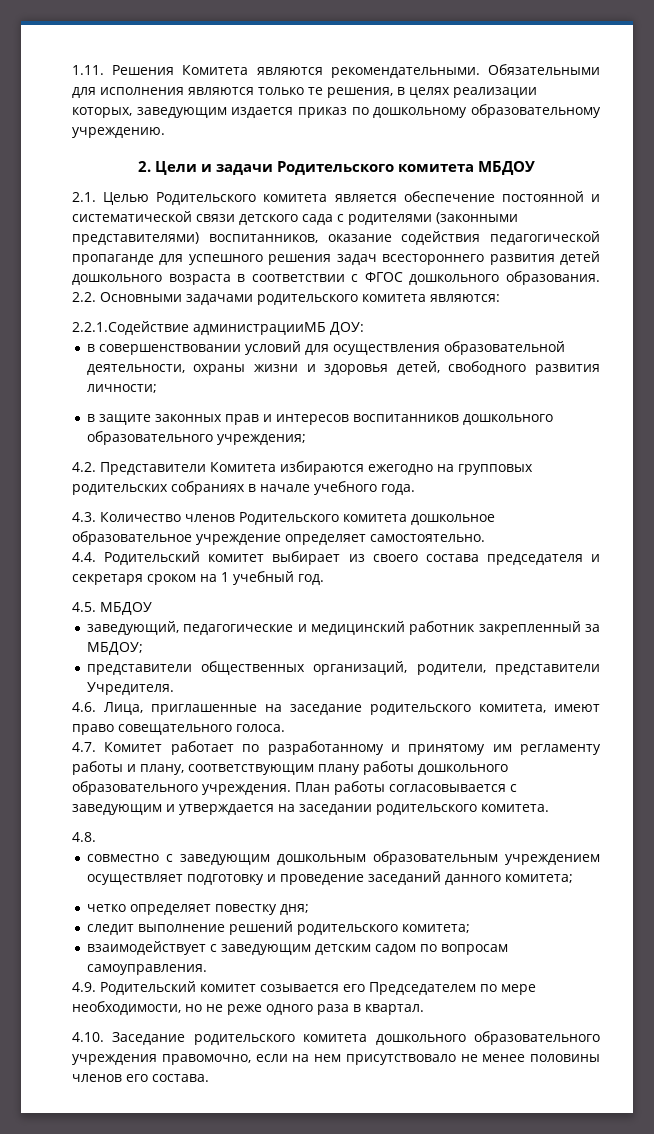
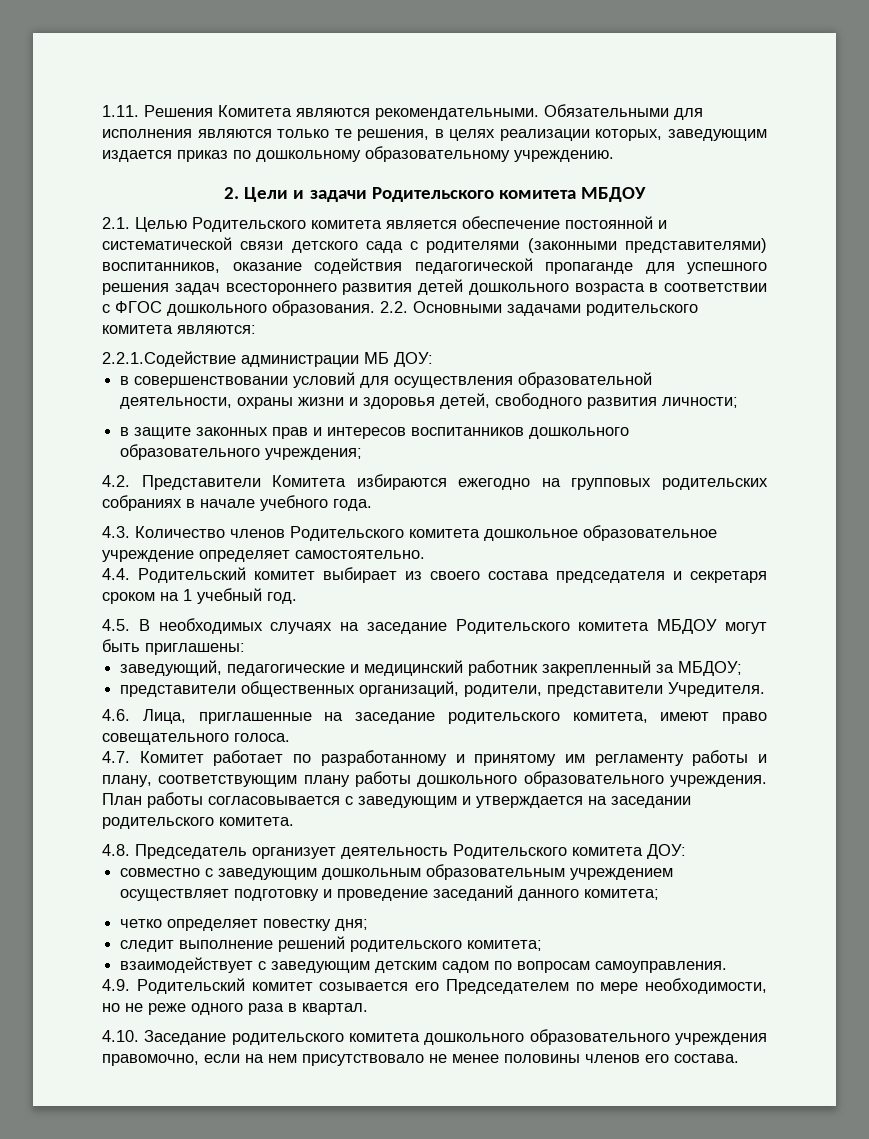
- 2.2.1.Содействие администрацииМБ ДОУ:
+ 2.2.1.Содействие администрации МБ ДОУ:
- 4.5. МБДОУ
+ 4.5. В необходимых случаях на заседание Родительского комитета МБДОУ могут быть приглашены:
- 4.8.
+ 4.8. Председатель организует деятельность Родительского комитета ДОУ:

